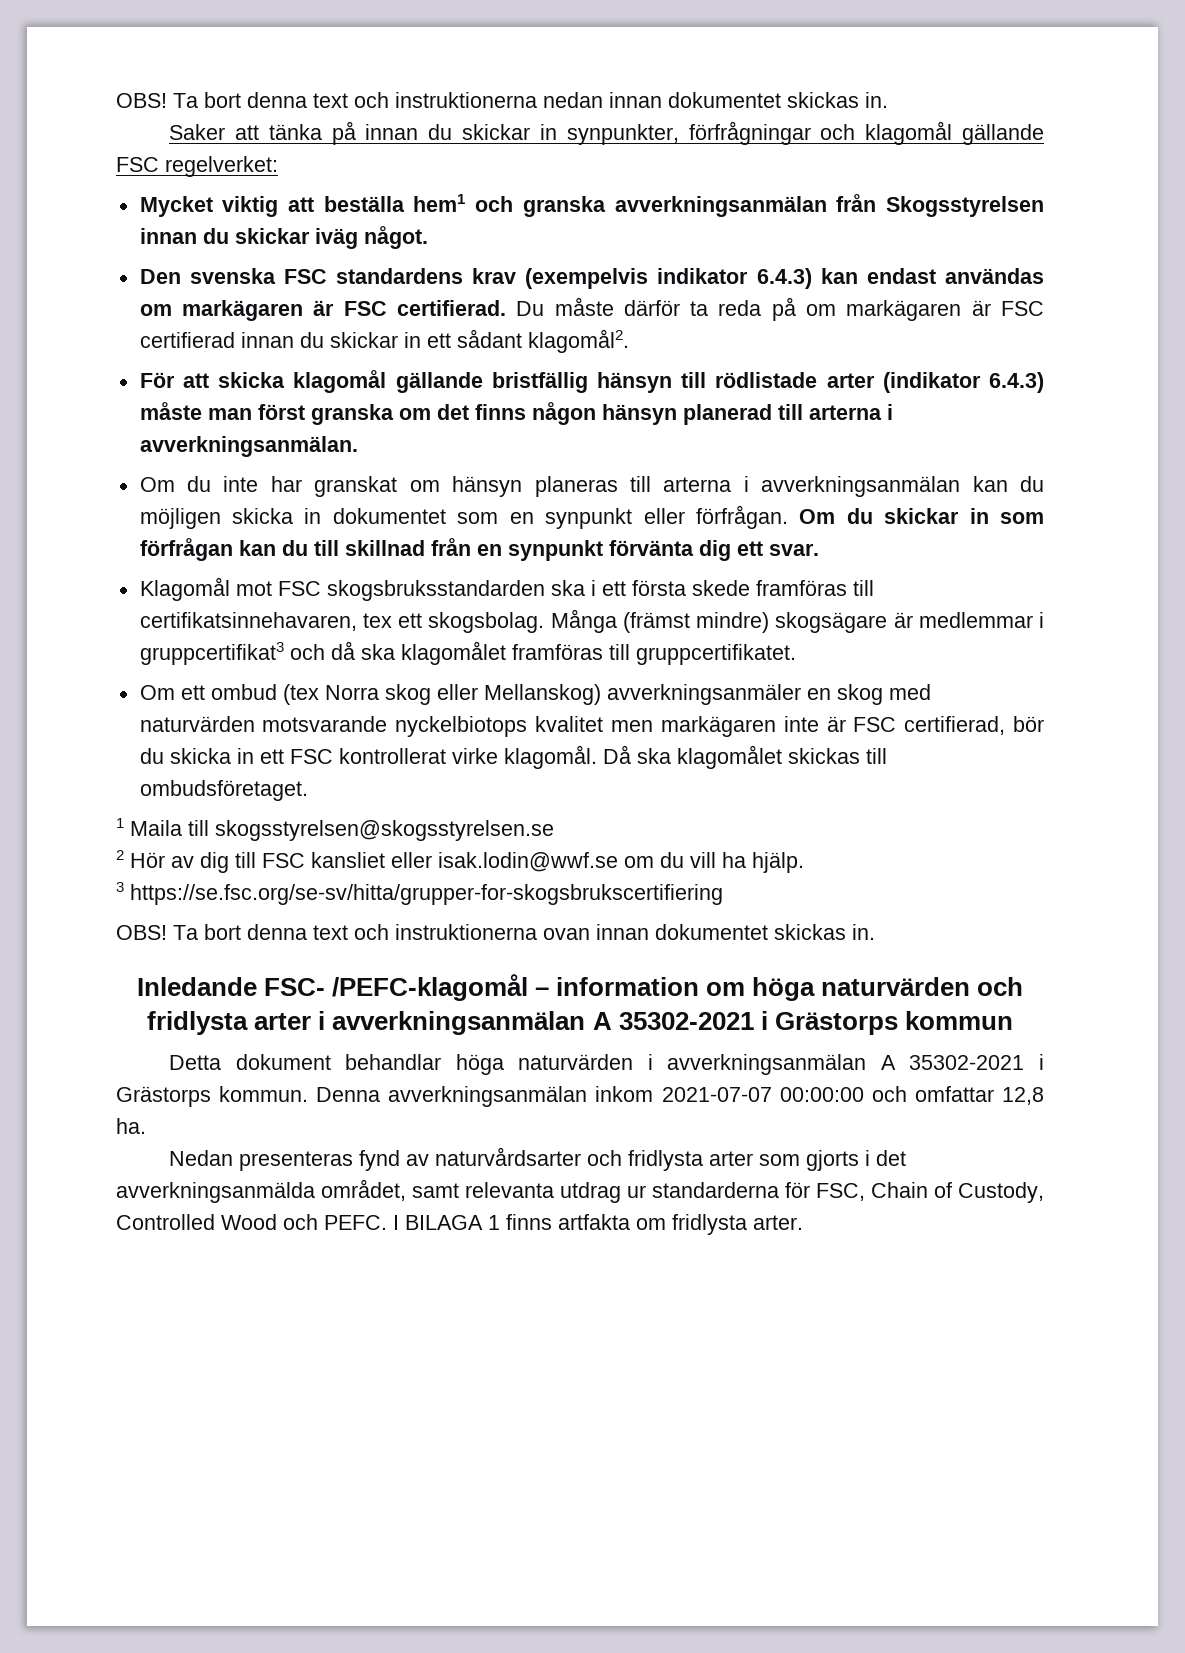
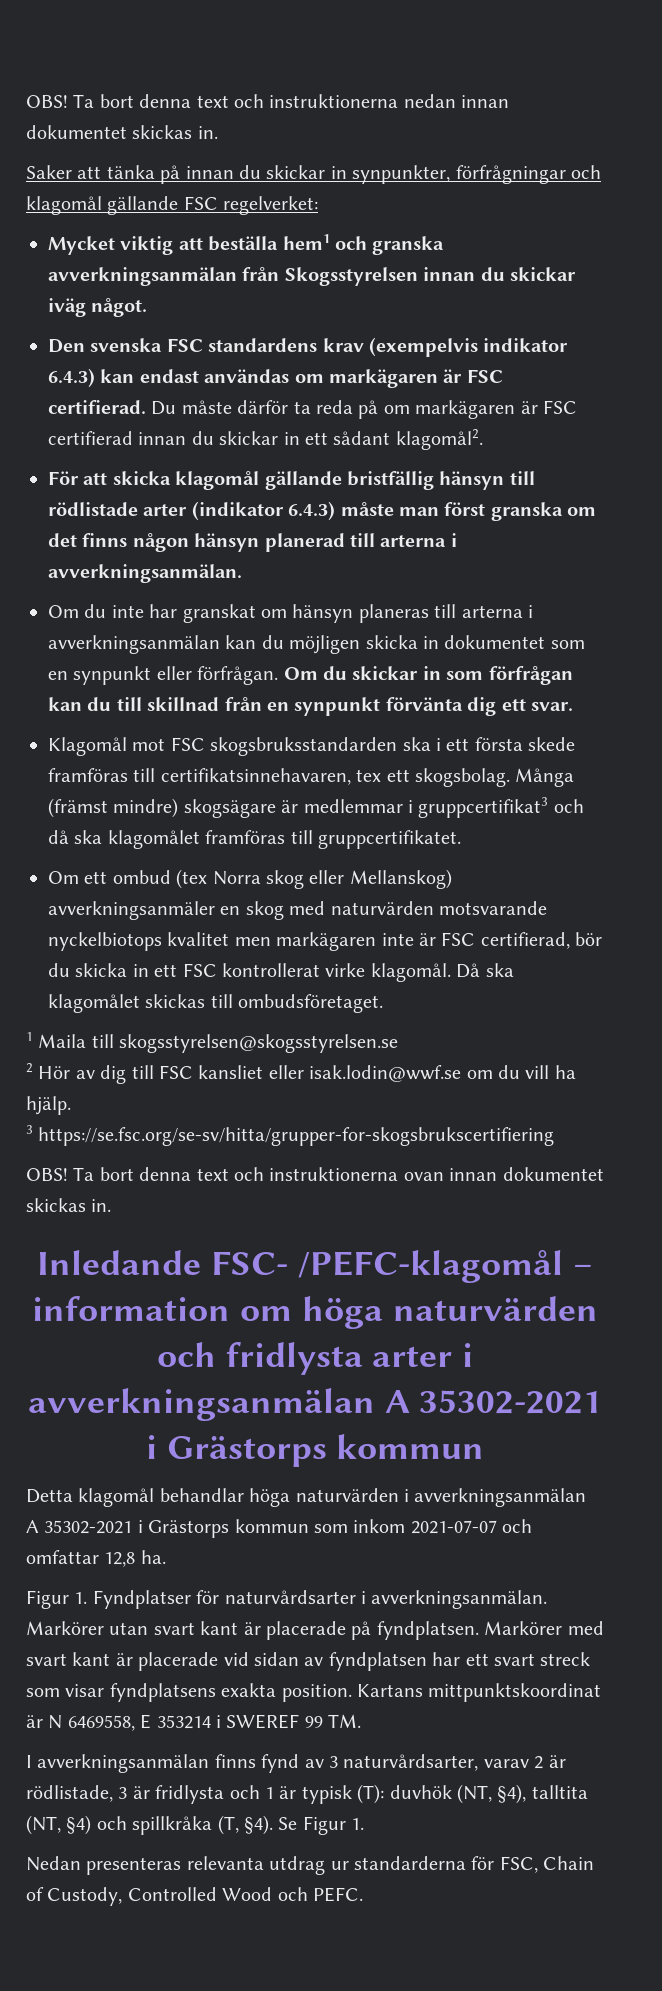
- Detta dokument behandlar höga naturvärden i avverkningsanmälan A 35302-2021 i Grästorps kommun. Denna avverkningsanmälan inkom 2021-07-07 00:00:00 och omfattar 12,8 ha.
+ Detta klagomål behandlar höga naturvärden i avverkningsanmälan A 35302-2021 i Grästorps kommun som inkom 2021-07-07 och omfattar 12,8 ha.
- Nedan presenteras fynd av naturvårdsarter och fridlysta arter som gjorts i det avverkningsanmälda området, samt relevanta utdrag ur standarderna för FSC, Chain of Custody, Controlled Wood och PEFC. I BILAGA 1 finns artfakta om fridlysta arter.
+ Figur 1. Fyndplatser för naturvårdsarter i avverkningsanmälan. Markörer utan svart kant är placerade på fyndplatsen. Markörer med svart kant är placerade vid sidan av fyndplatsen har ett svart streck som visar fyndplatsens exakta position. Kartans mittpunktskoordinat är N 6469558, E 353214 i SWEREF 99 TM.
+ I avverkningsanmälan finns fynd av 3 naturvårdsarter, varav 2 är rödlistade, 3 är fridlysta och 1 är typisk (T): duvhök (NT, §4), talltita (NT, §4) och spillkråka (T, §4). Se Figur 1.
+ Nedan presenteras relevanta utdrag ur standarderna för FSC, Chain of Custody, Controlled Wood och PEFC.

